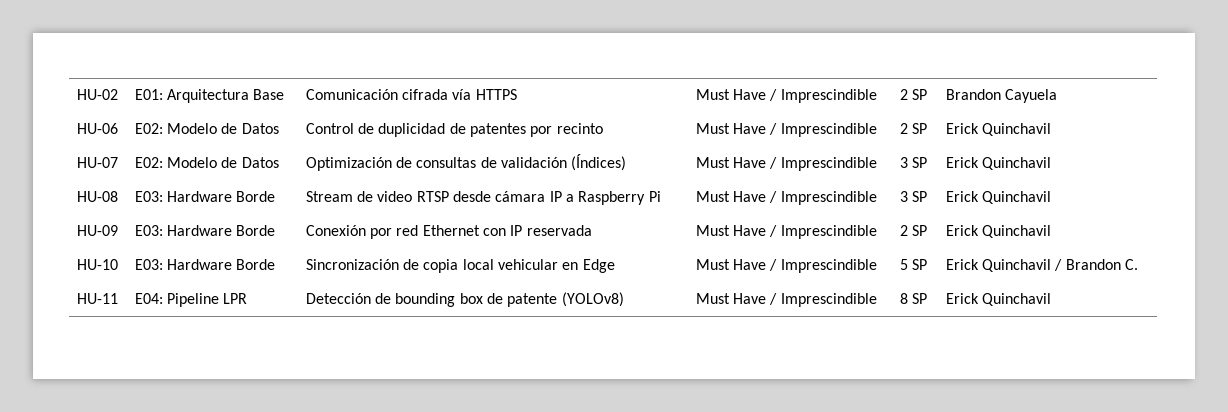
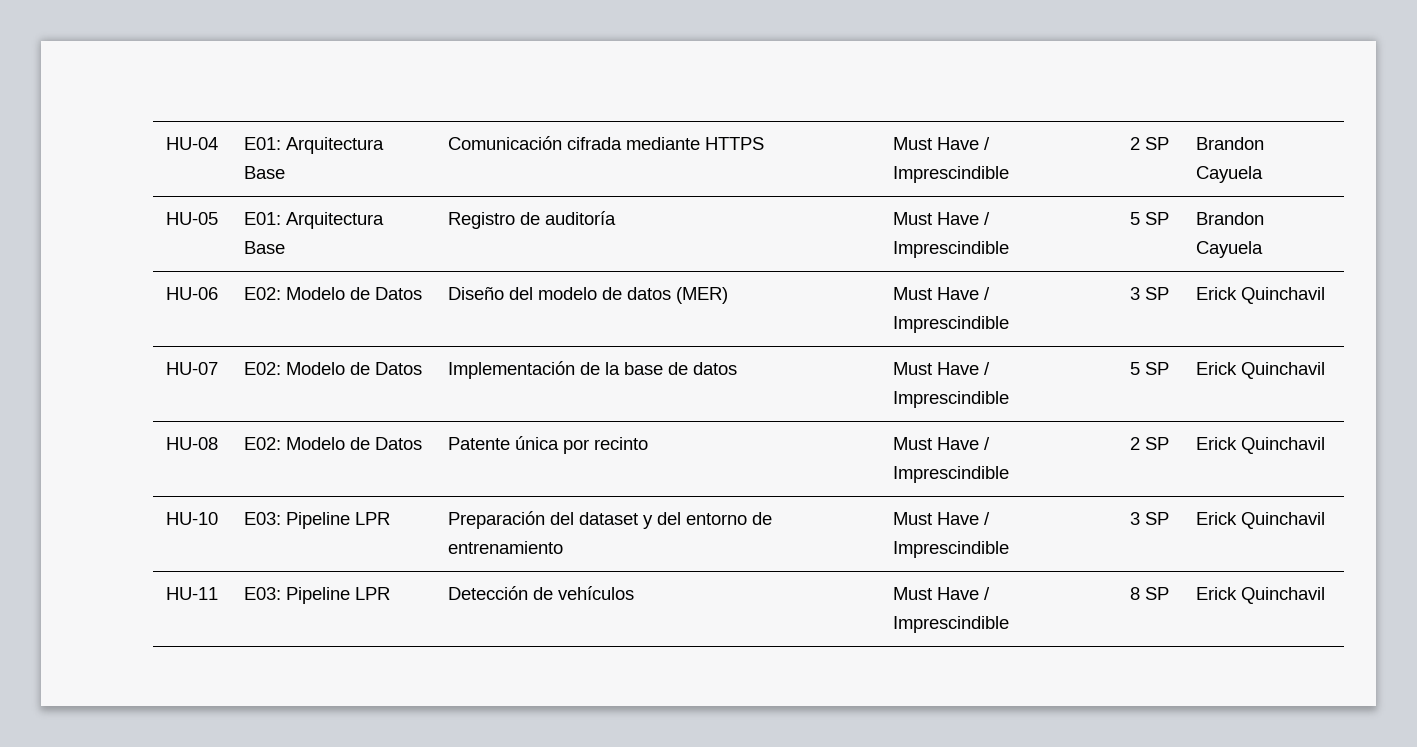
- HU-02 | E01: Arquitectura Base | Comunicación cifrada vía HTTPS | Must Have / Imprescindible | 2 SP | Brandon Cayuela
+ HU-04 | E01: Arquitectura Base | Comunicación cifrada mediante HTTPS | Must Have / Imprescindible | 2 SP | Brandon Cayuela
+ HU-05 | E01: Arquitectura Base | Registro de auditoría | Must Have / Imprescindible | 5 SP | Brandon Cayuela
- HU-06 | E02: Modelo de Datos | Control de duplicidad de patentes por recinto | Must Have / Imprescindible | 2 SP | Erick Quinchavil
+ HU-06 | E02: Modelo de Datos | Diseño del modelo de datos (MER) | Must Have / Imprescindible | 3 SP | Erick Quinchavil
- HU-07 | E02: Modelo de Datos | Optimización de consultas de validación (Índices) | Must Have / Imprescindible | 3 SP | Erick Quinchavil
+ HU-07 | E02: Modelo de Datos | Implementación de la base de datos | Must Have / Imprescindible | 5 SP | Erick Quinchavil
- HU-08 | E03: Hardware Borde | Stream de video RTSP desde cámara IP a Raspberry Pi | Must Have / Imprescindible | 3 SP | Erick Quinchavil
- HU-09 | E03: Hardware Borde | Conexión por red Ethernet con IP reservada | Must Have / Imprescindible | 2 SP | Erick Quinchavil
+ HU-08 | E02: Modelo de Datos | Patente única por recinto | Must Have / Imprescindible | 2 SP | Erick Quinchavil
- HU-10 | E03: Hardware Borde | Sincronización de copia local vehicular en Edge | Must Have / Imprescindible | 5 SP | Erick Quinchavil / Brandon C.
+ HU-10 | E03: Pipeline LPR | Preparación del dataset y del entorno de entrenamiento | Must Have / Imprescindible | 3 SP | Erick Quinchavil
- HU-11 | E04: Pipeline LPR | Detección de bounding box de patente (YOLOv8) | Must Have / Imprescindible | 8 SP | Erick Quinchavil
+ HU-11 | E03: Pipeline LPR | Detección de vehículos | Must Have / Imprescindible | 8 SP | Erick Quinchavil

